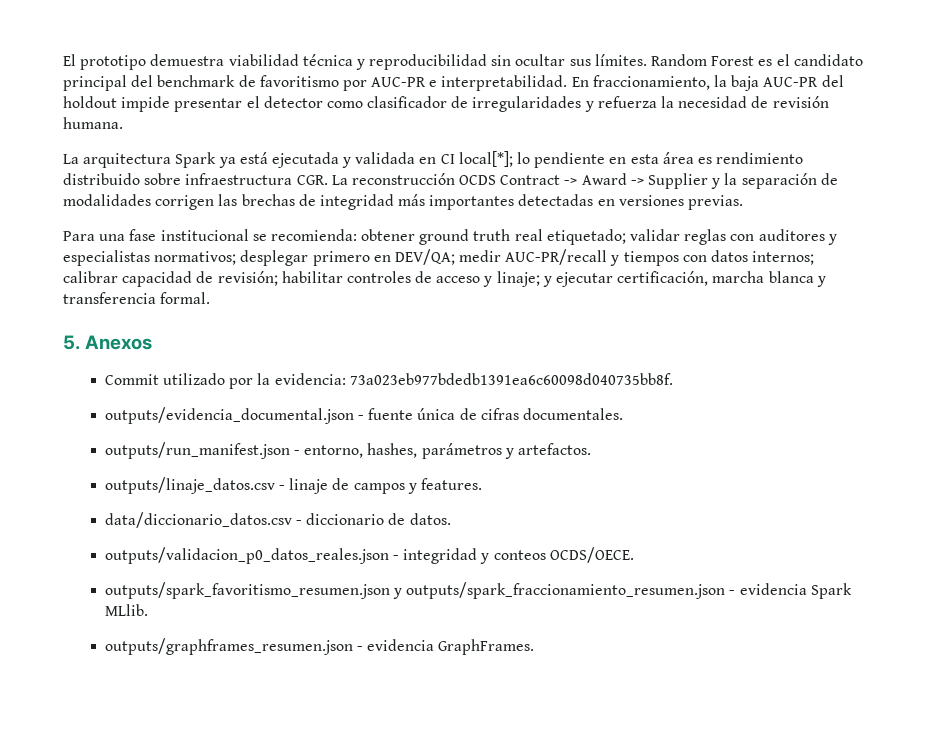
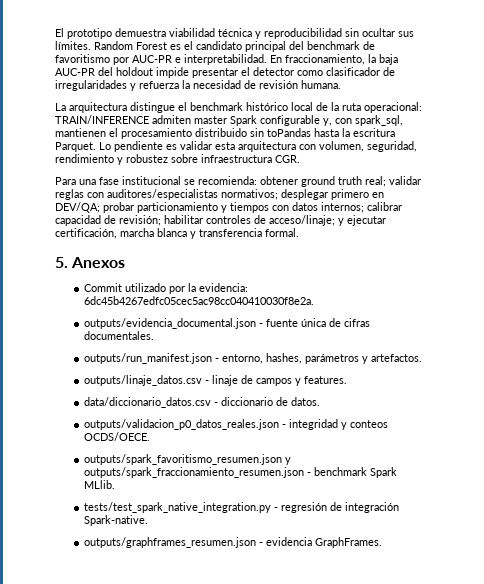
- La arquitectura Spark ya está ejecutada y validada en CI local[*]; lo pendiente en esta área es rendimiento distribuido sobre infraestructura CGR. La reconstrucción OCDS Contract -> Award -> Supplier y la separación de modalidades corrigen las brechas de integridad más importantes detectadas en versiones previas.
+ La arquitectura distingue el benchmark histórico local de la ruta operacional: TRAIN/INFERENCE admiten master Spark configurable y, con spark_sql, mantienen el procesamiento distribuido sin toPandas hasta la escritura Parquet. Lo pendiente es validar esta arquitectura con volumen, seguridad, rendimiento y robustez sobre infraestructura CGR.
- Para una fase institucional se recomienda: obtener ground truth real etiquetado; validar reglas con auditores y especialistas normativos; desplegar primero en DEV/QA; medir AUC-PR/recall y tiempos con datos internos; calibrar capacidad de revisión; habilitar controles de acceso y linaje; y ejecutar certificación, marcha blanca y transferencia formal.
+ Para una fase institucional se recomienda: obtener ground truth real; validar reglas con auditores/especialistas normativos; desplegar primero en DEV/QA; probar particionamiento y tiempos con datos internos; calibrar capacidad de revisión; habilitar controles de acceso/linaje; y ejecutar certificación, marcha blanca y transferencia formal.
- Commit utilizado por la evidencia: 73a023eb977bdedb1391ea6c60098d040735bb8f.
+ Commit utilizado por la evidencia: 6dc45b4267edfc05cec5ac98cc040410030f8e2a.
- outputs/spark_favoritismo_resumen.json y outputs/spark_fraccionamiento_resumen.json - evidencia Spark MLlib.
+ outputs/spark_favoritismo_resumen.json y outputs/spark_fraccionamiento_resumen.json - benchmark Spark MLlib.
+ tests/test_spark_native_integration.py - regresión de integración Spark-native.

